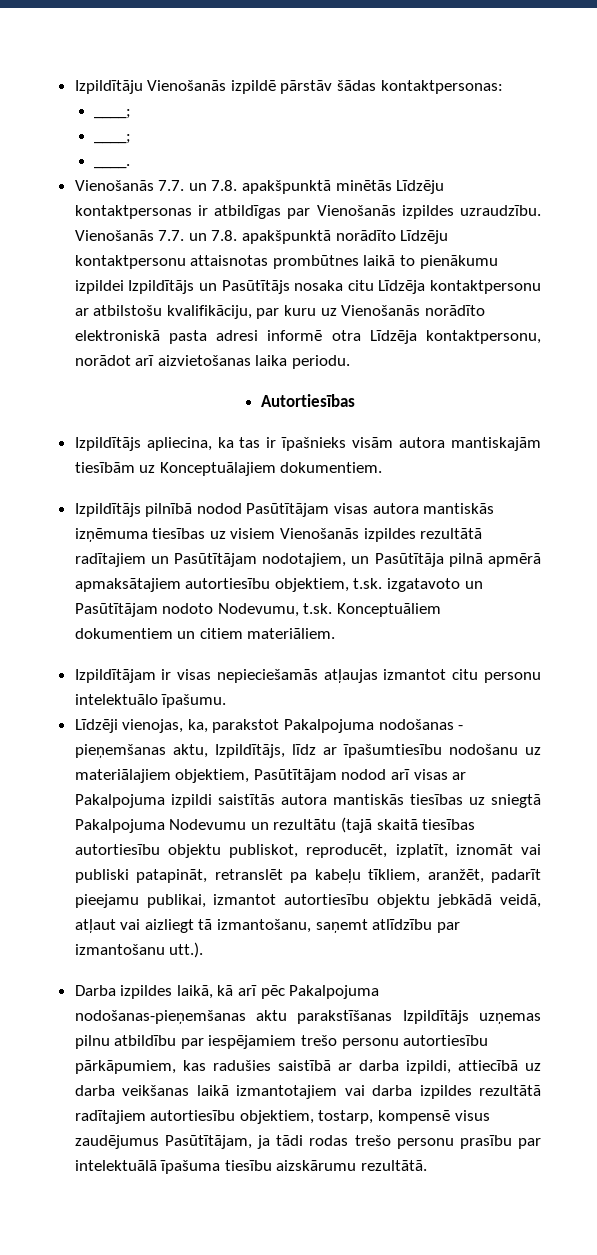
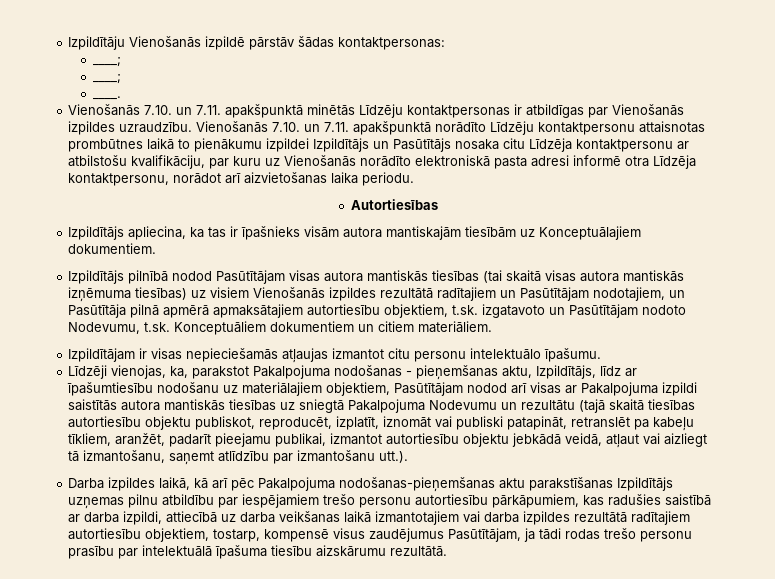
- Vienošanās 7.7. un 7.8. apakšpunktā minētās Līdzēju kontaktpersonas ir atbildīgas par Vienošanās izpildes uzraudzību.
+ Vienošanās 7.10. un 7.11. apakšpunktā minētās Līdzēju kontaktpersonas ir atbildīgas par Vienošanās izpildes uzraudzību.
- Vienošanās 7.7. un 7.8. apakšpunktā norādīto Līdzēju kontaktpersonu attaisnotas prombūtnes laikā to pienākumu izpildei Izpildītājs un Pasūtītājs nosaka citu Līdzēja kontaktpersonu ar atbilstošu kvalifikāciju, par kuru uz Vienošanās norādīto elektroniskā pasta adresi informē otra Līdzēja kontaktpersonu, norādot arī aizvietošanas laika periodu.
+ Vienošanās 7.10. un 7.11. apakšpunktā norādīto Līdzēju kontaktpersonu attaisnotas prombūtnes laikā to pienākumu izpildei Izpildītājs un Pasūtītājs nosaka citu Līdzēja kontaktpersonu ar atbilstošu kvalifikāciju, par kuru uz Vienošanās norādīto elektroniskā pasta adresi informē otra Līdzēja kontaktpersonu, norādot arī aizvietošanas laika periodu.
- Izpildītājs pilnībā nodod Pasūtītājam visas autora mantiskās izņēmuma tiesības uz visiem Vienošanās izpildes rezultātā radītajiem un Pasūtītājam nodotajiem, un Pasūtītāja pilnā apmērā apmaksātajiem autortiesību objektiem, t.sk. izgatavoto un Pasūtītājam nodoto Nodevumu, t.sk. Konceptuāliem dokumentiem un citiem materiāliem.
+ Izpildītājs pilnībā nodod Pasūtītājam visas autora mantiskās tiesības (tai skaitā visas autora mantiskās izņēmuma tiesības) uz visiem Vienošanās izpildes rezultātā radītajiem un Pasūtītājam nodotajiem, un Pasūtītāja pilnā apmērā apmaksātajiem autortiesību objektiem, t.sk. izgatavoto un Pasūtītājam nodoto Nodevumu, t.sk. Konceptuāliem dokumentiem un citiem materiāliem.

